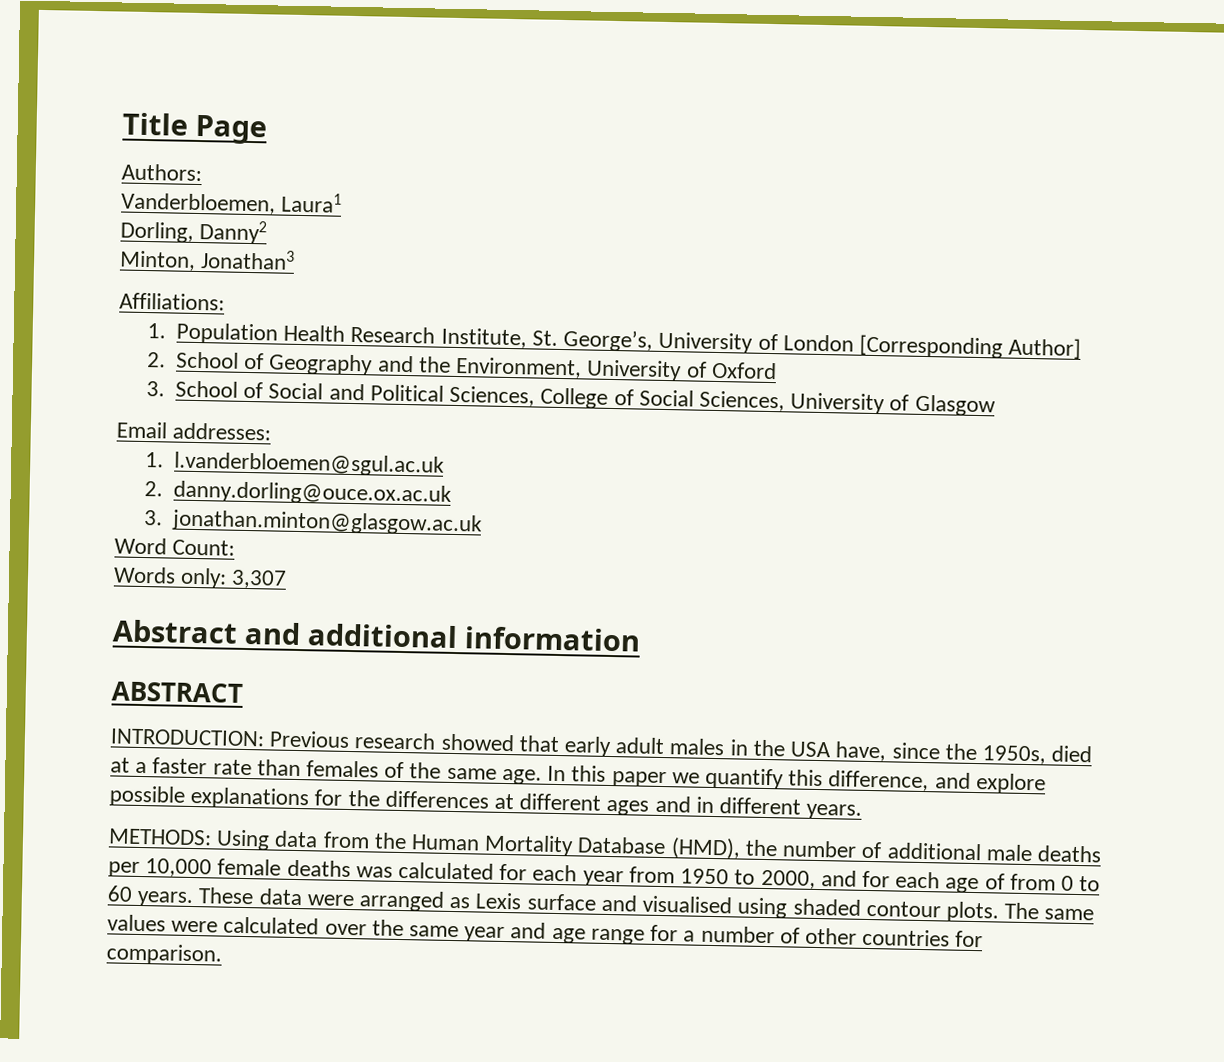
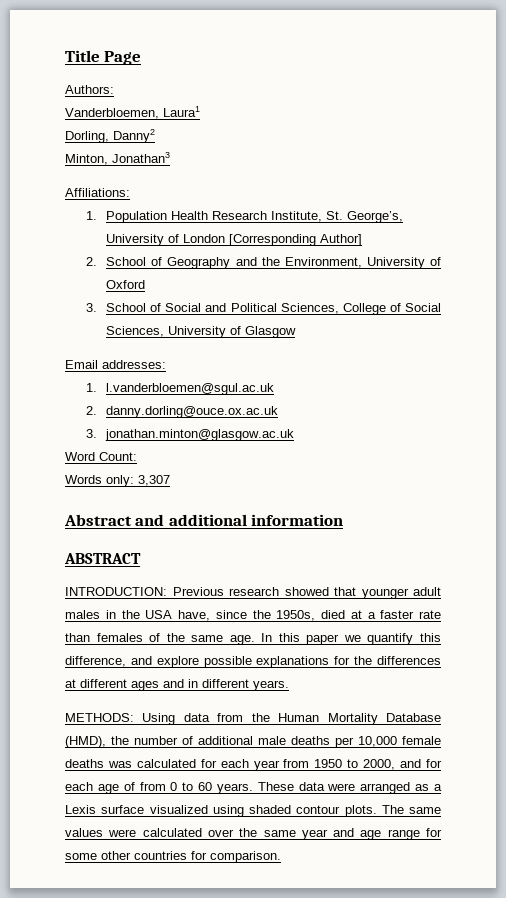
- INTRODUCTION: Previous research showed that early adult males in the USA have, since the 1950s, died at a faster rate than females of the same age.
+ INTRODUCTION: Previous research showed that younger adult males in the USA have, since the 1950s, died at a faster rate than females of the same age.
- These data were arranged as Lexis surface and visualised using shaded contour plots.
+ These data were arranged as a Lexis surface visualized using shaded contour plots.
- The same values were calculated over the same year and age range for a number of other countries for comparison.
+ The same values were calculated over the same year and age range for some other countries for comparison.

